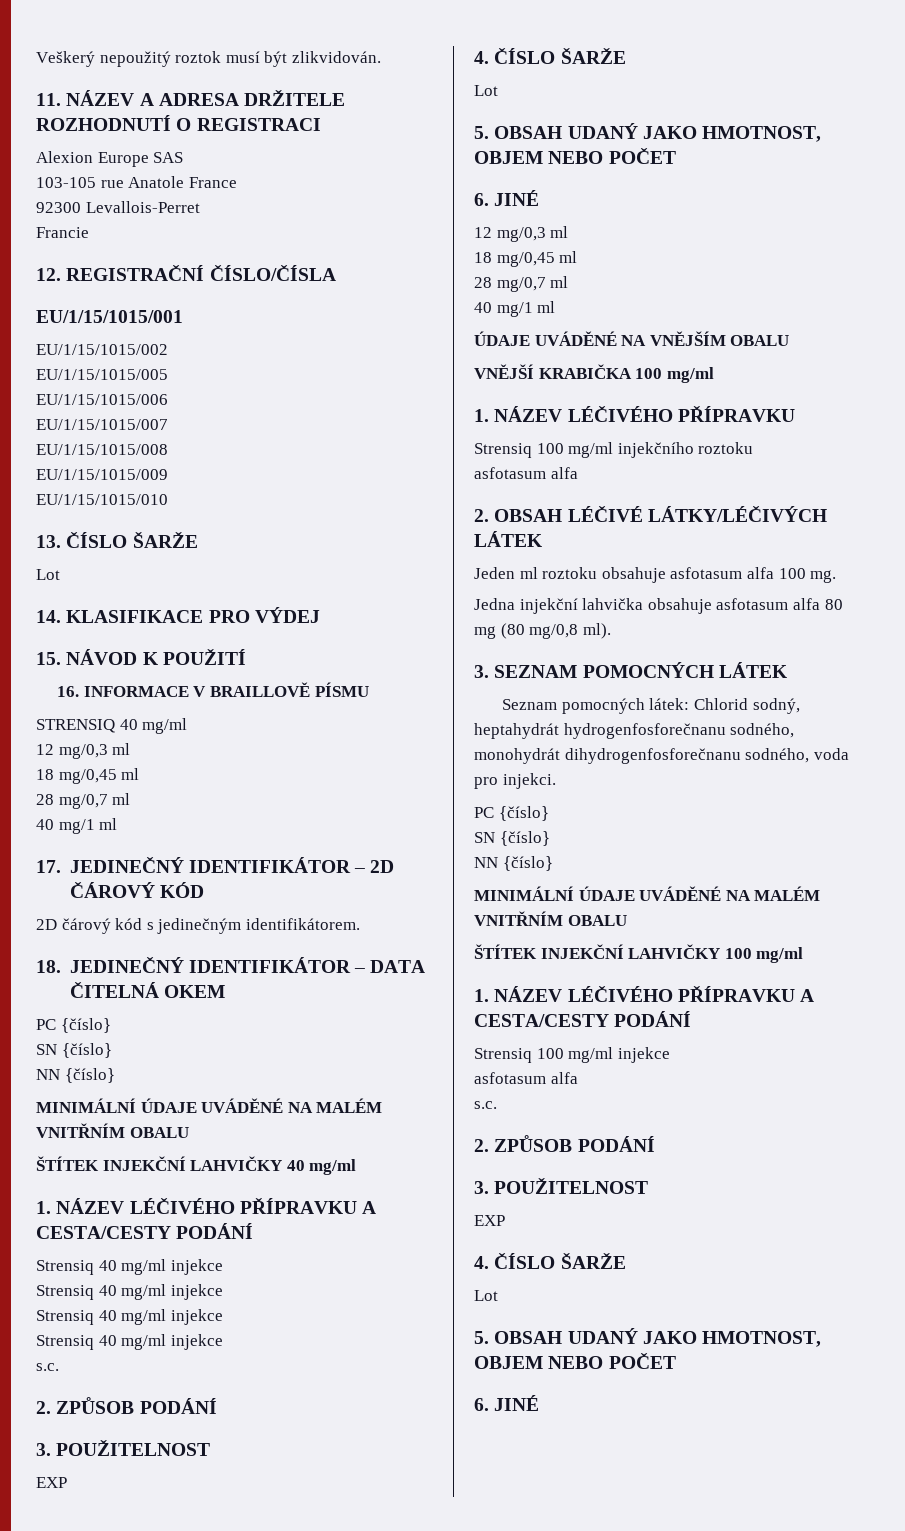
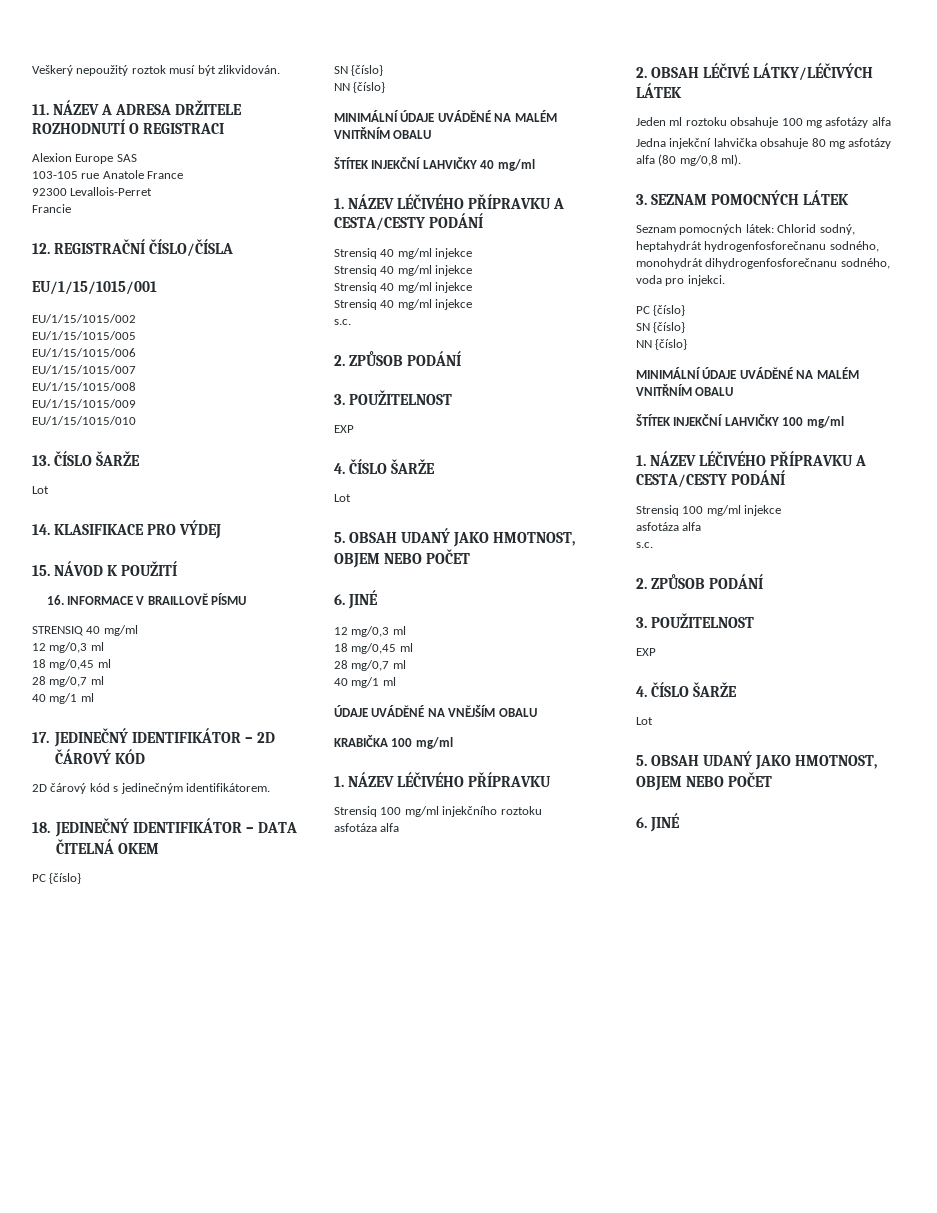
- VNĚJŠÍ KRABIČKA 100 mg/ml
+ KRABIČKA 100 mg/ml
  Strensiq 100 mg/ml injekčního roztoku
- asfotasum alfa
+ asfotáza alfa
- Jeden ml roztoku obsahuje asfotasum alfa 100 mg.
+ Jeden ml roztoku obsahuje 100 mg asfotázy alfa
- Jedna injekční lahvička obsahuje asfotasum alfa 80 mg (80 mg/0,8 ml).
+ Jedna injekční lahvička obsahuje 80 mg asfotázy alfa (80 mg/0,8 ml).
  Strensiq 100 mg/ml injekce
- asfotasum alfa
+ asfotáza alfa

